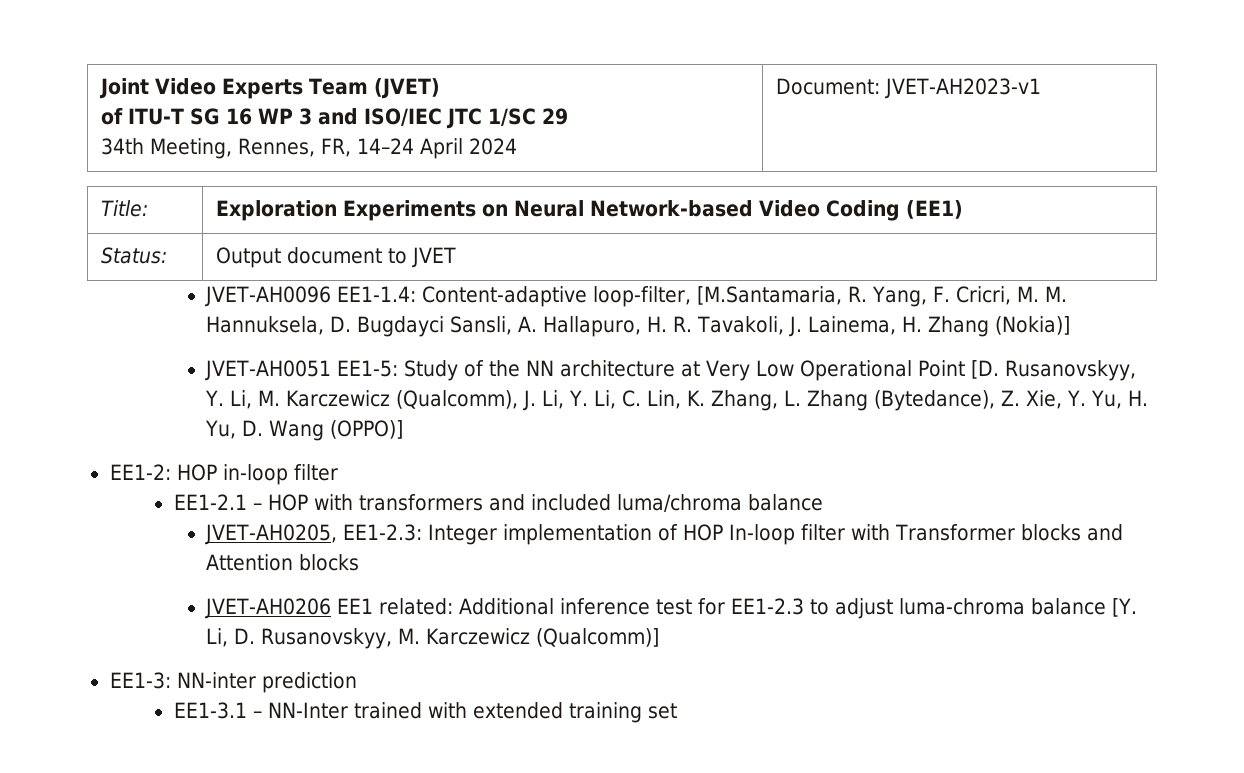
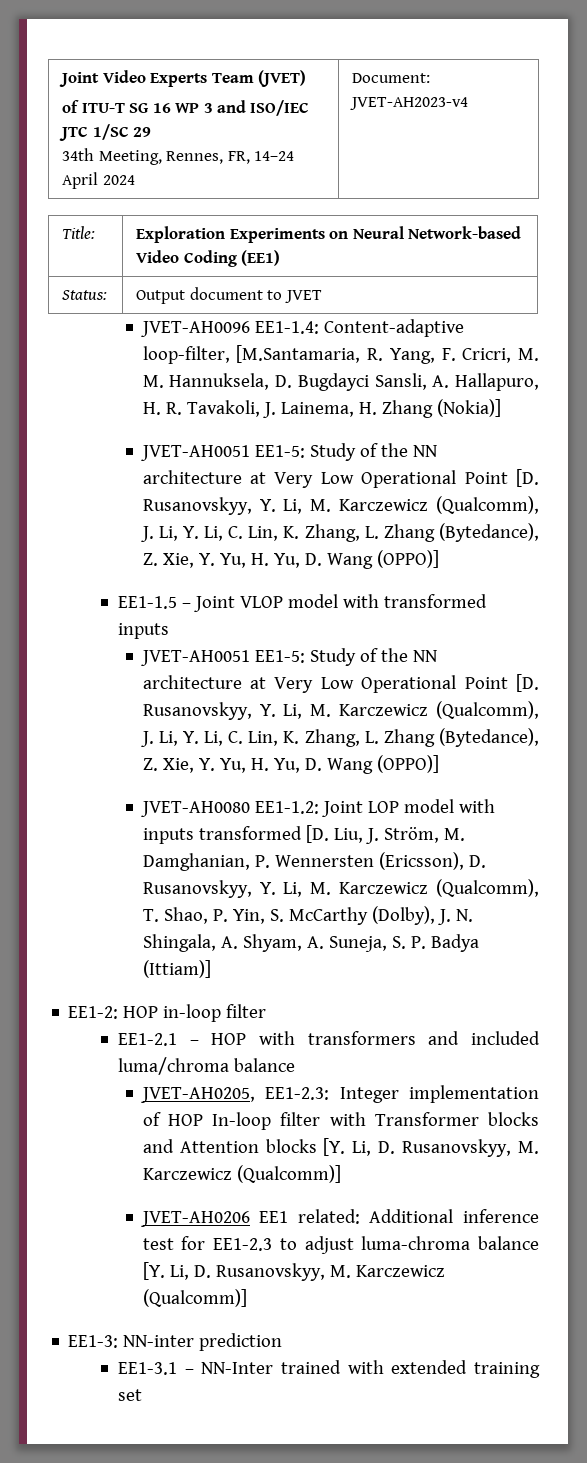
  Joint Video Experts Team (JVET)
  of ITU-T SG 16 WP 3 and ISO/IEC JTC 1/SC 29
- 34th Meeting, Rennes, FR, 14–24 April 2024 | Document: JVET-AH2023-v1
+ 34th Meeting, Rennes, FR, 14–24 April 2024 | Document: JVET-AH2023-v4
+ EE1-1.5 – Joint VLOP model with transformed inputs
+ JVET-AH0051 EE1-5: Study of the NN architecture at Very Low Operational Point [D. Rusanovskyy, Y. Li, M. Karczewicz (Qualcomm), J. Li, Y. Li, C. Lin, K. Zhang, L. Zhang (Bytedance), Z. Xie, Y. Yu, H. Yu, D. Wang (OPPO)]
+ JVET-AH0080 EE1-1.2: Joint LOP model with inputs transformed [D. Liu, J. Ström, M. Damghanian, P. Wennersten (Ericsson), D. Rusanovskyy, Y. Li, M. Karczewicz (Qualcomm), T. Shao, P. Yin, S. McCarthy (Dolby), J. N. Shingala, A. Shyam, A. Suneja, S. P. Badya (Ittiam)]
- JVET-AH0205, EE1-2.3: Integer implementation of HOP In-loop filter with Transformer blocks and Attention blocks
+ JVET-AH0205, EE1-2.3: Integer implementation of HOP In-loop filter with Transformer blocks and Attention blocks [Y. Li, D. Rusanovskyy, M. Karczewicz (Qualcomm)]

